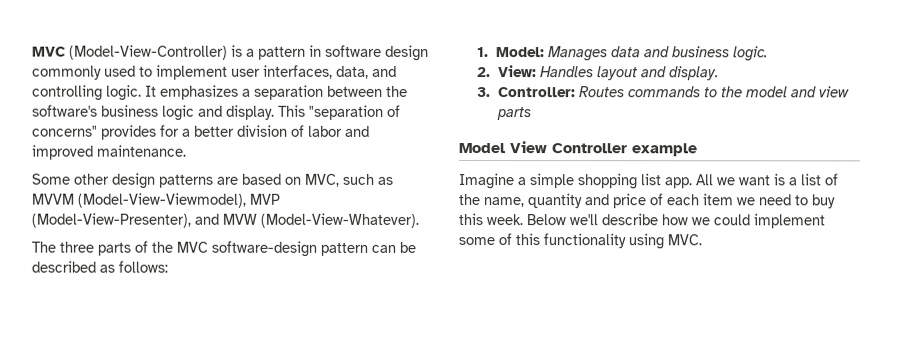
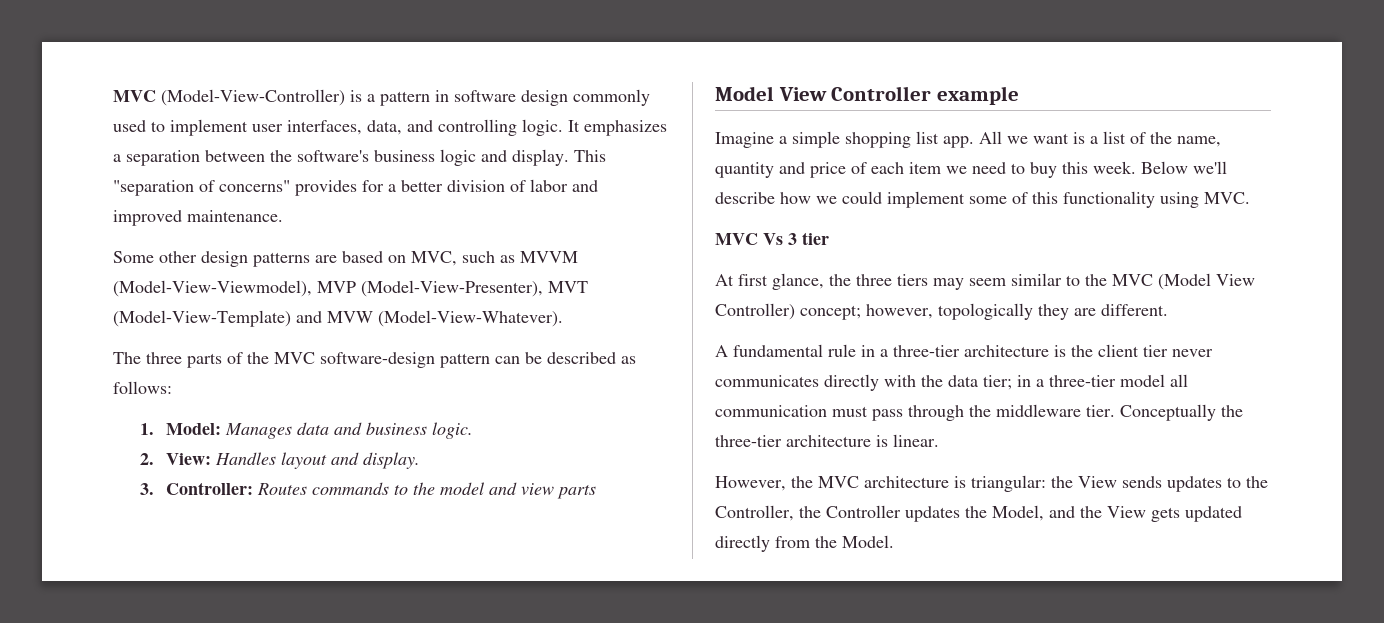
- Some other design patterns are based on MVC, such as MVVM (Model-View-Viewmodel), MVP (Model-View-Presenter), and MVW (Model-View-Whatever).
+ Some other design patterns are based on MVC, such as MVVM (Model-View-Viewmodel), MVP (Model-View-Presenter), MVT (Model-View-Template) and MVW (Model-View-Whatever).
+ MVC Vs 3 tier
+ At first glance, the three tiers may seem similar to the MVC (Model View Controller) concept; however, topologically they are different.
+ A fundamental rule in a three-tier architecture is the client tier never communicates directly with the data tier; in a three-tier model all communication must pass through the middleware tier. Conceptually the three-tier architecture is linear.
+ However, the MVC architecture is triangular: the View sends updates to the Controller, the Controller updates the Model, and the View gets updated directly from the Model.

